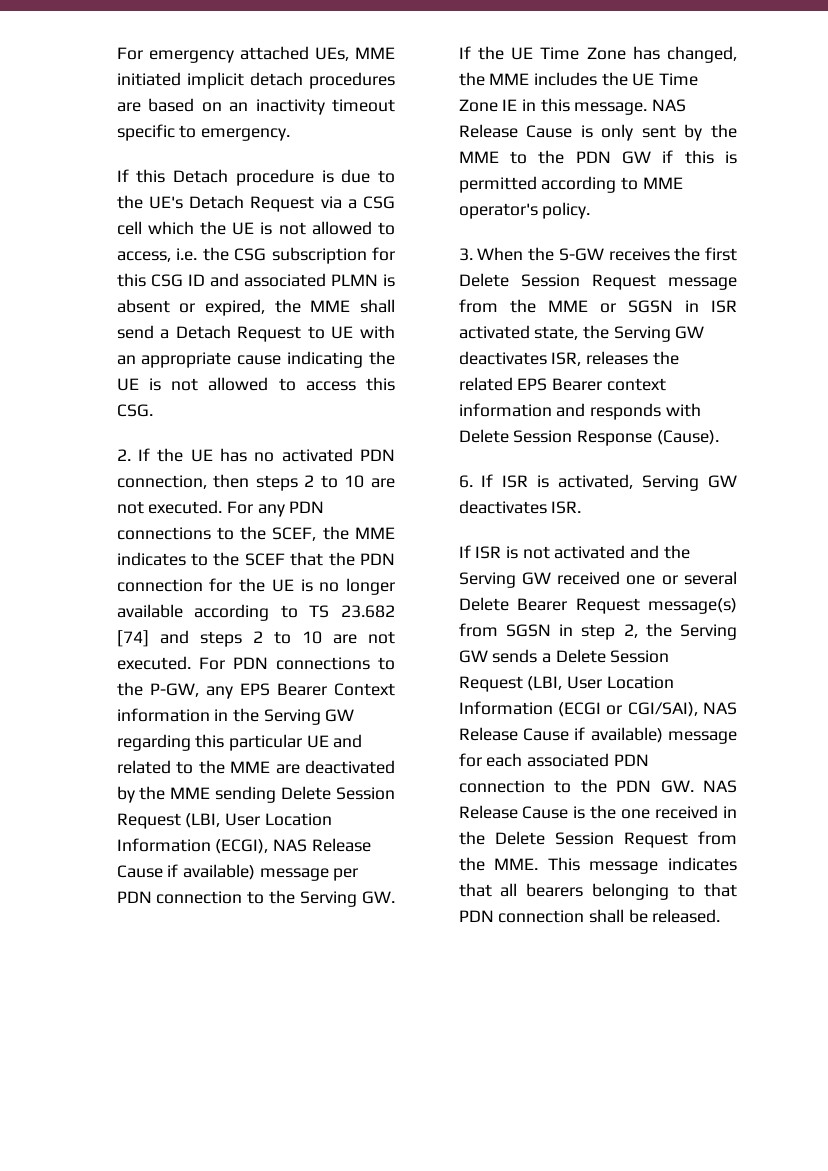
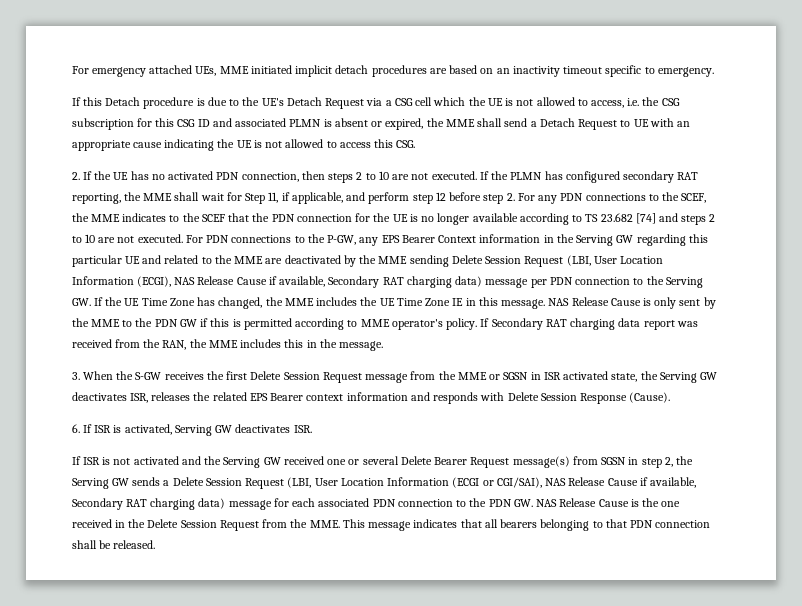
- For any PDN connections to the SCEF, the MME indicates to the SCEF that the PDN connection for the UE is no longer available according to TS 23.682 [74] and steps 2 to 10 are not executed.
+ If the PLMN has configured secondary RAT reporting, the MME shall wait for Step 11, if applicable, and perform step 12 before step 2. For any PDN connections to the SCEF, the MME indicates to the SCEF that the PDN connection for the UE is no longer available according to TS 23.682 [74] and steps 2 to 10 are not executed.
- For PDN connections to the P-GW, any EPS Bearer Context information in the Serving GW regarding this particular UE and related to the MME are deactivated by the MME sending Delete Session Request (LBI, User Location Information (ECGI), NAS Release Cause if available) message per PDN connection to the Serving GW. If the UE Time Zone has changed, the MME includes the UE Time Zone IE in this message.
+ For PDN connections to the P-GW, any EPS Bearer Context information in the Serving GW regarding this particular UE and related to the MME are deactivated by the MME sending Delete Session Request (LBI, User Location Information (ECGI), NAS Release Cause if available, Secondary RAT charging data) message per PDN connection to the Serving GW. If the UE Time Zone has changed, the MME includes the UE Time Zone IE in this message.
+ If Secondary RAT charging data report was received from the RAN, the MME includes this in the message.
- If ISR is not activated and the Serving GW received one or several Delete Bearer Request message(s) from SGSN in step 2, the Serving GW sends a Delete Session Request (LBI, User Location Information (ECGI or CGI/SAI), NAS Release Cause if available) message for each associated PDN connection to the PDN GW. NAS Release Cause is the one received in the Delete Session Request from the MME. This message indicates that all bearers belonging to that PDN connection shall be released.
+ If ISR is not activated and the Serving GW received one or several Delete Bearer Request message(s) from SGSN in step 2, the Serving GW sends a Delete Session Request (LBI, User Location Information (ECGI or CGI/SAI), NAS Release Cause if available, Secondary RAT charging data) message for each associated PDN connection to the PDN GW. NAS Release Cause is the one received in the Delete Session Request from the MME. This message indicates that all bearers belonging to that PDN connection shall be released.

